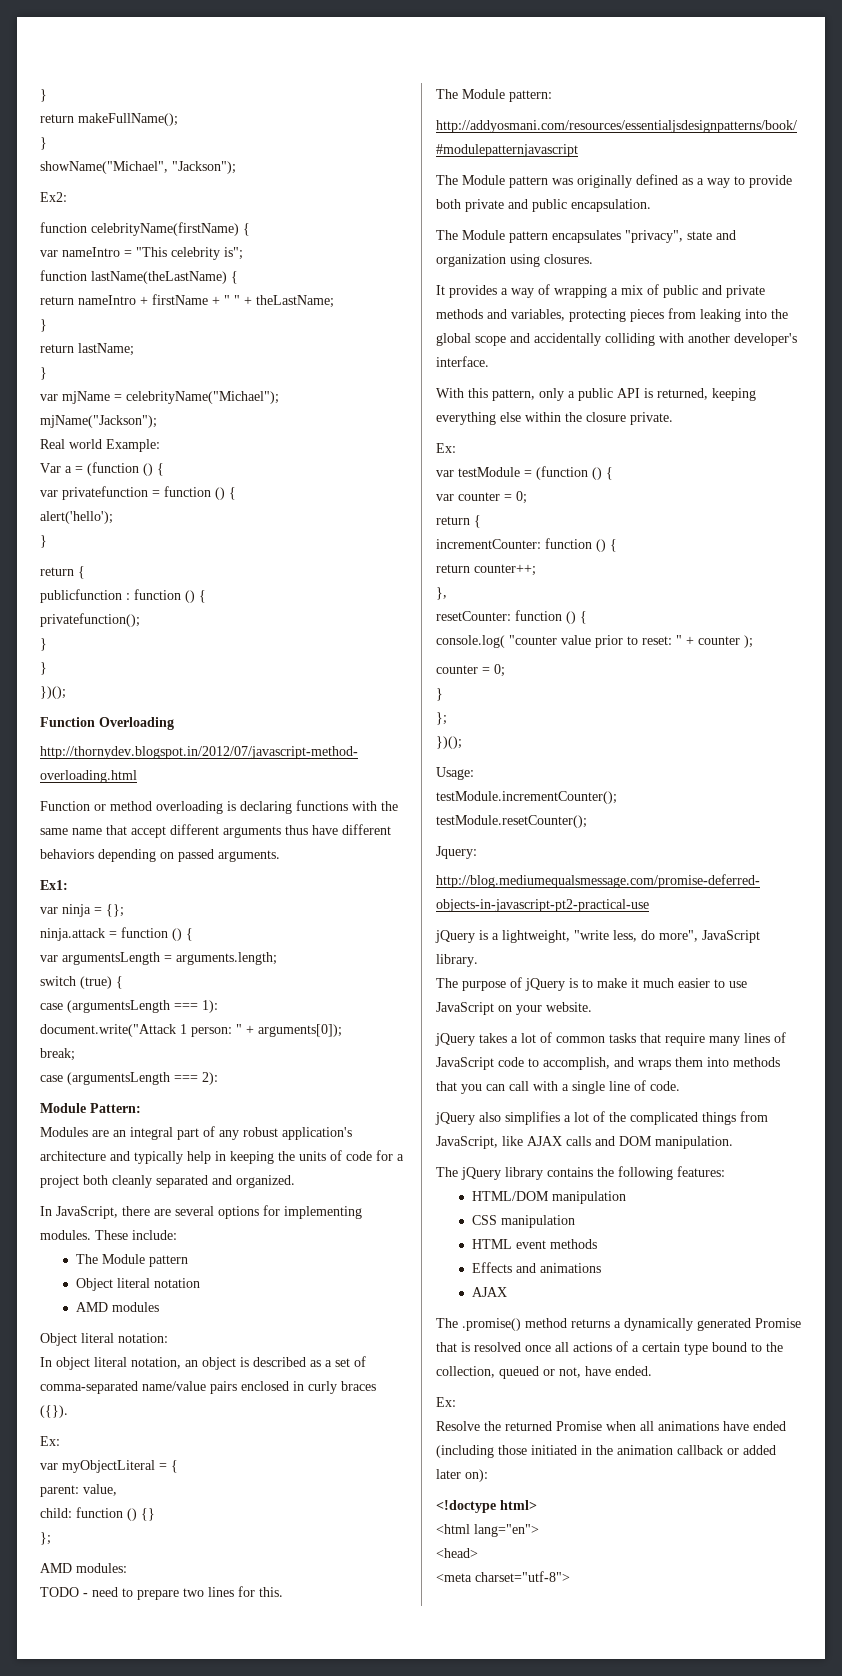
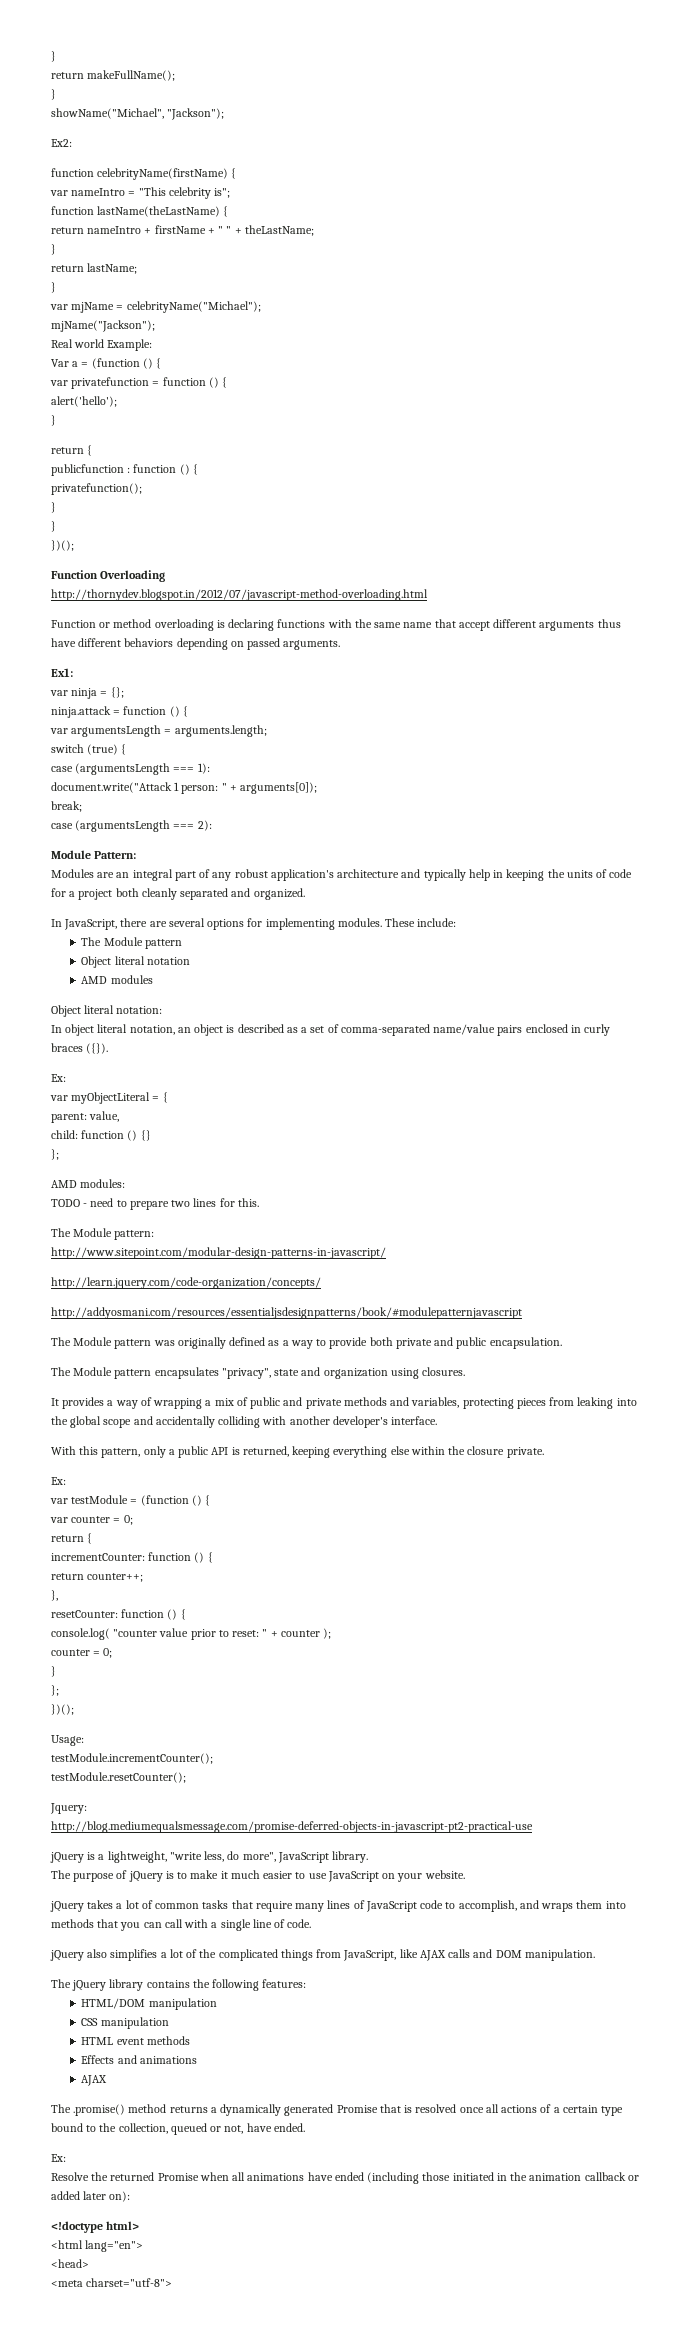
+ http://www.sitepoint.com/modular-design-patterns-in-javascript/
+ http://learn.jquery.com/code-organization/concepts/

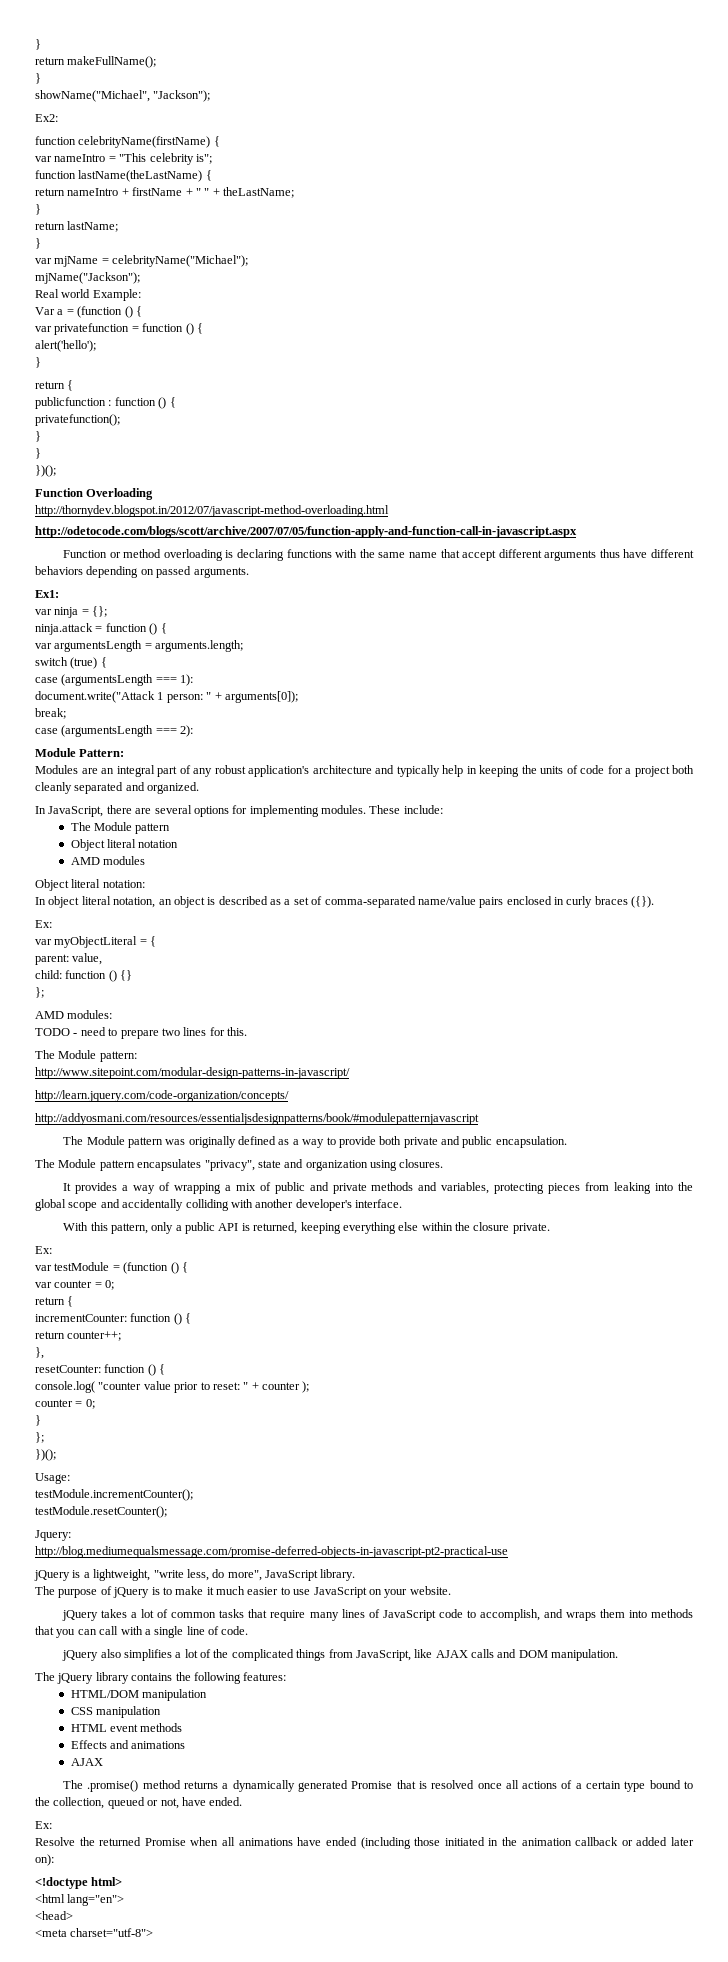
+ http://odetocode.com/blogs/scott/archive/2007/07/05/function-apply-and-function-call-in-javascript.aspx

